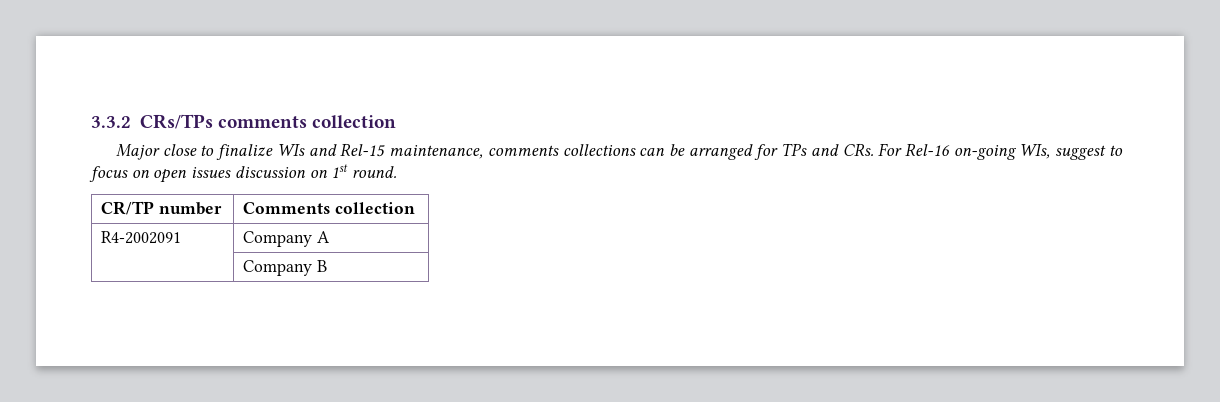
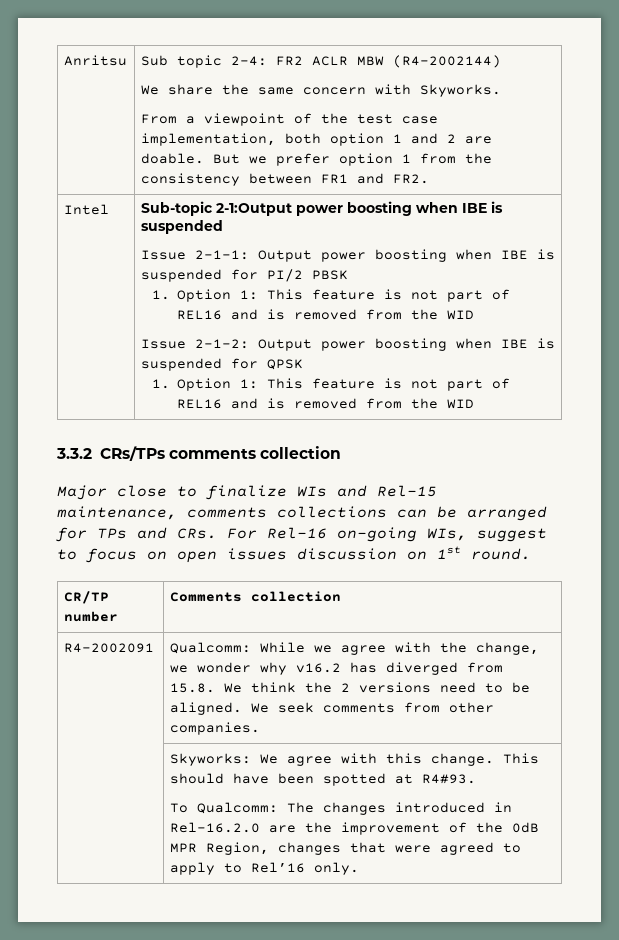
+ Anritsu | Sub topic 2-4: FR2 ACLR MBW (R4-2002144)
+ We share the same concern with Skyworks.
+ From a viewpoint of the test case implementation, both option 1 and 2 are doable. But we prefer option 1 from the consistency between FR1 and FR2.
+ Intel | Sub-topic 2-1:Output power boosting when IBE is suspended
+ Issue 2-1-1: Output power boosting when IBE is suspended for PI/2 PBSK
+ 1. Option 1: This feature is not part of REL16 and is removed from the WID
+ Issue 2-1-2: Output power boosting when IBE is suspended for QPSK
+ 1. Option 1: This feature is not part of REL16 and is removed from the WID
- R4-2002091 | Company A
- | Company B
+ R4-2002091 | Qualcomm: While we agree with the change, we wonder why v16.2 has diverged from 15.8. We think the 2 versions need to be aligned. We seek comments from other companies.
+ | Skyworks: We agree with this change. This should have been spotted at R4#93.
+ To Qualcomm: The changes introduced in Rel-16.2.0 are the improvement of the 0dB MPR Region, changes that were agreed to apply to Rel’16 only.

